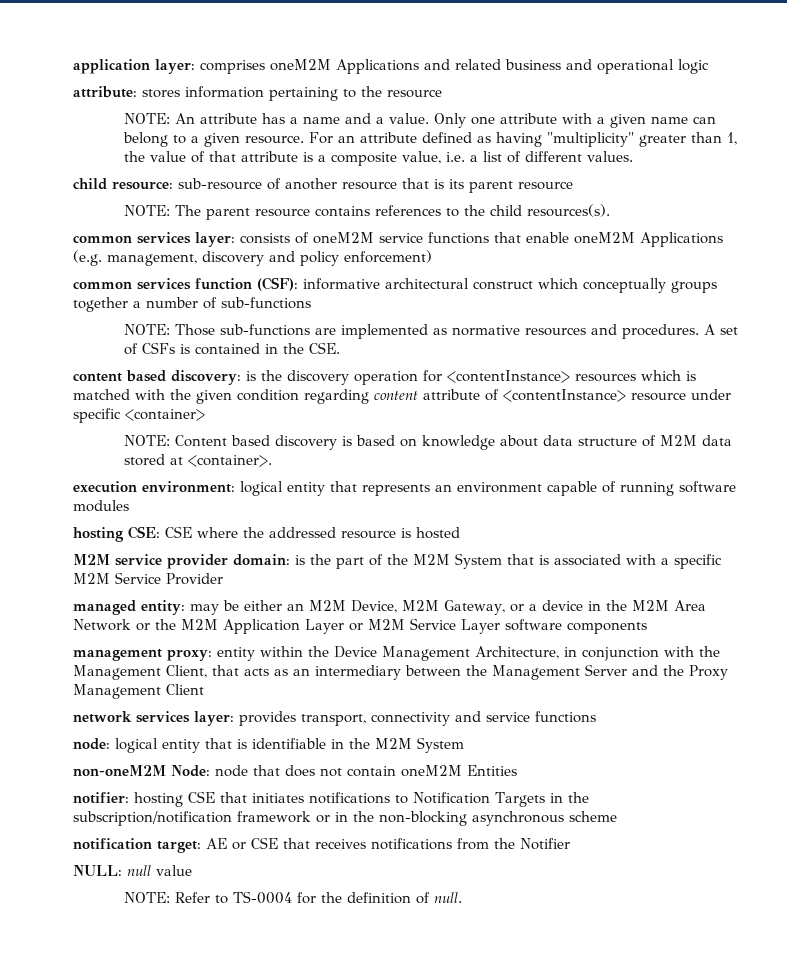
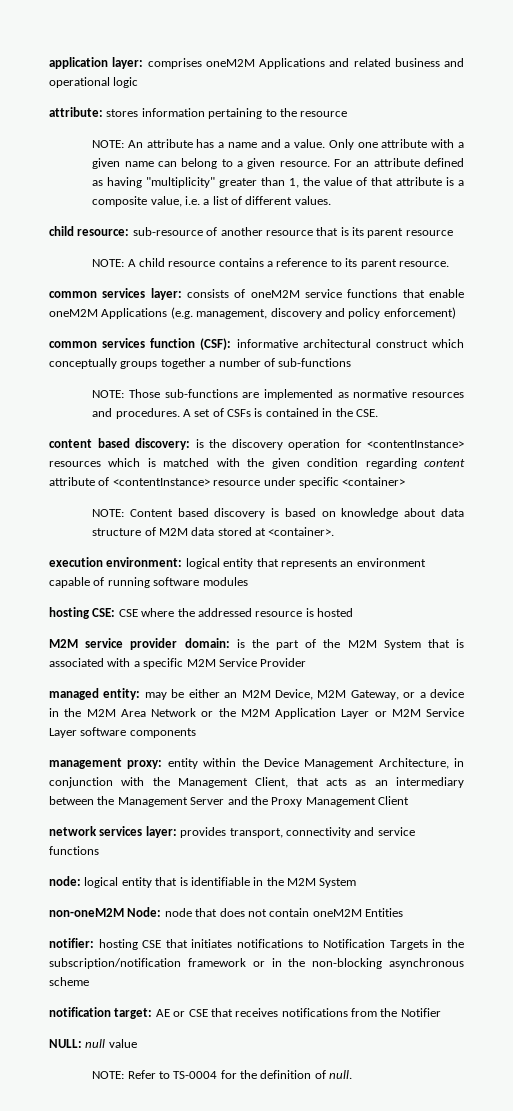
- NOTE: The parent resource contains references to the child resources(s).
+ NOTE: A child resource contains a reference to its parent resource.

